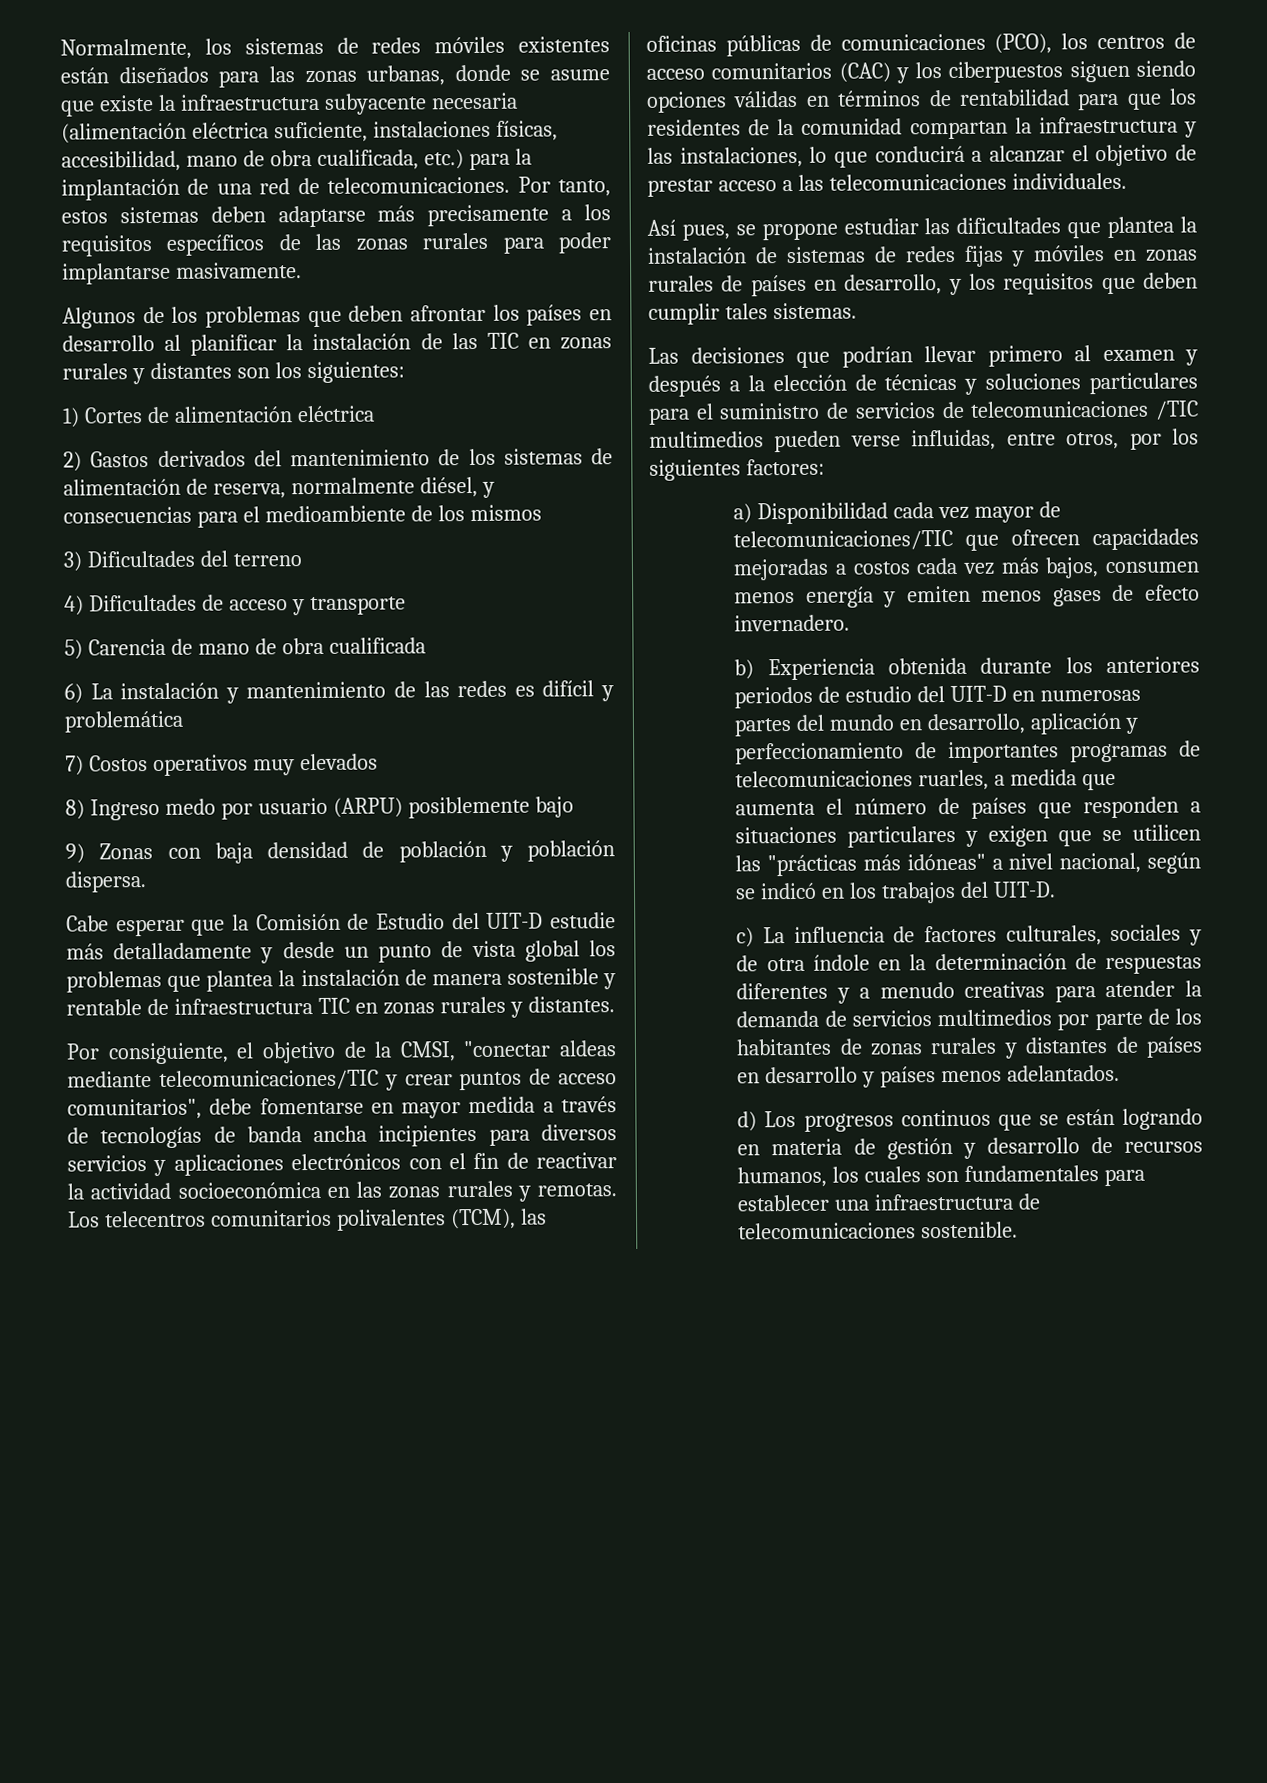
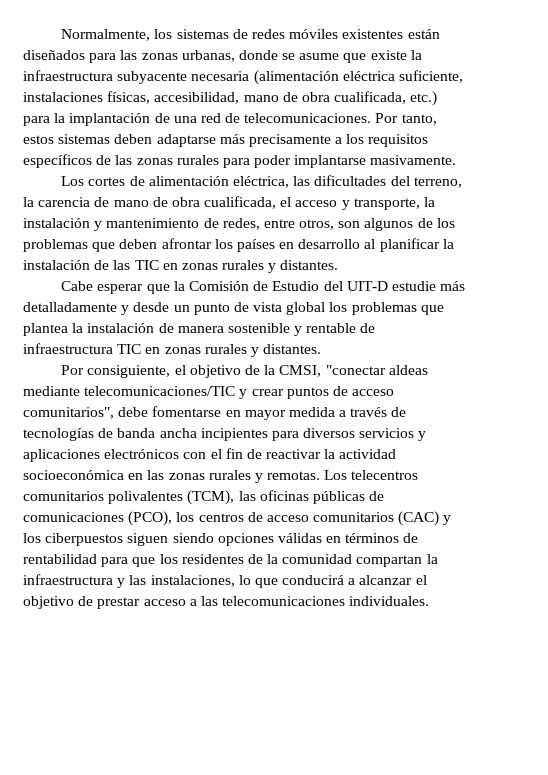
- Algunos de los problemas que deben afrontar los países en desarrollo al planificar la instalación de las TIC en zonas rurales y distantes son los siguientes:
- 1) Cortes de alimentación eléctrica
- 2) Gastos derivados del mantenimiento de los sistemas de alimentación de reserva, normalmente diésel, y consecuencias para el medioambiente de los mismos
- 3) Dificultades del terreno
- 4) Dificultades de acceso y transporte
- 5) Carencia de mano de obra cualificada
- 6) La instalación y mantenimiento de las redes es difícil y problemática
- 7) Costos operativos muy elevados
- 8) Ingreso medo por usuario (ARPU) posiblemente bajo
- 9) Zonas con baja densidad de población y población dispersa.
+ Los cortes de alimentación eléctrica, las dificultades del terreno, la carencia de mano de obra cualificada, el acceso y transporte, la instalación y mantenimiento de redes, entre otros, son algunos de los problemas que deben afrontar los países en desarrollo al planificar la instalación de las TIC en zonas rurales y distantes.
- Así pues, se propone estudiar las dificultades que plantea la instalación de sistemas de redes fijas y móviles en zonas rurales de países en desarrollo, y los requisitos que deben cumplir tales sistemas.
- Las decisiones que podrían llevar primero al examen y después a la elección de técnicas y soluciones particulares para el suministro de servicios de telecomunicaciones /TIC multimedios pueden verse influidas, entre otros, por los siguientes factores:
- a) Disponibilidad cada vez mayor de telecomunicaciones/TIC que ofrecen capacidades mejoradas a costos cada vez más bajos, consumen menos energía y emiten menos gases de efecto invernadero.
- b) Experiencia obtenida durante los anteriores periodos de estudio del UIT-D en numerosas partes del mundo en desarrollo, aplicación y perfeccionamiento de importantes programas de telecomunicaciones ruarles, a medida que aumenta el número de países que responden a situaciones particulares y exigen que se utilicen las "prácticas más idóneas" a nivel nacional, según se indicó en los trabajos del UIT-D.
- c) La influencia de factores culturales, sociales y de otra índole en la determinación de respuestas diferentes y a menudo creativas para atender la demanda de servicios multimedios por parte de los habitantes de zonas rurales y distantes de países en desarrollo y países menos adelantados.
- d) Los progresos continuos que se están logrando en materia de gestión y desarrollo de recursos humanos, los cuales son fundamentales para establecer una infraestructura de telecomunicaciones sostenible.

